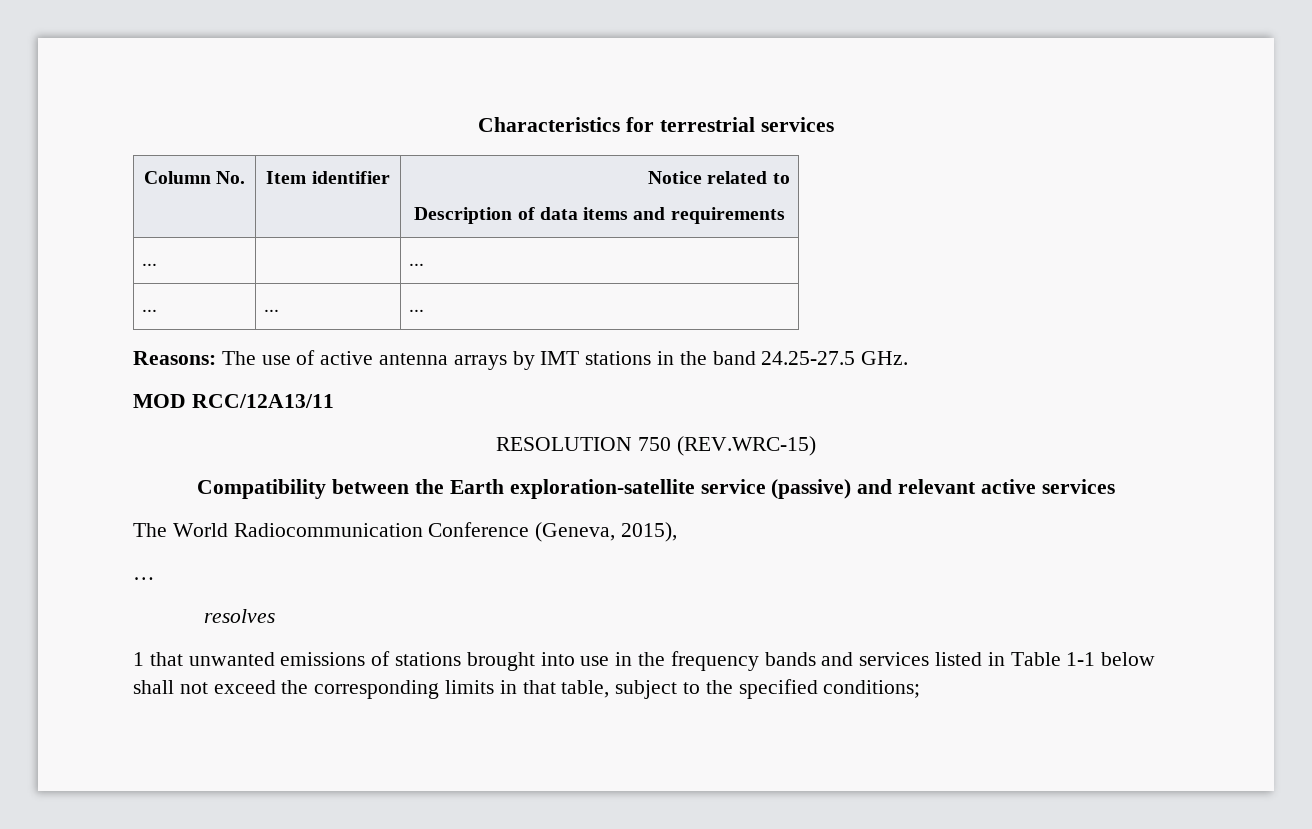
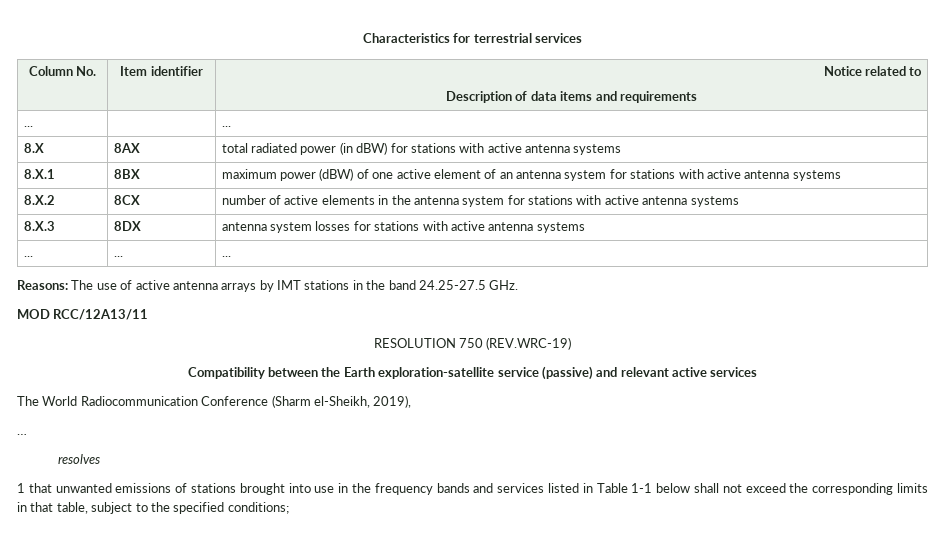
+ 8.X | 8AX | total radiated power (in dBW) for stations with active antenna systems
+ 8.Х.1 | 8ВX | maximum power (dBW) of one active element of an antenna system for stations with active antenna systems
+ 8.X.2 | 8СX | number of active elements in the antenna system for stations with active antenna systems
+ 8.X.3 | 8DX | antenna system losses for stations with active antenna systems
- RESOLUTION 750 (REV.WRC-15)
+ RESOLUTION 750 (REV.WRC-19)
- The World Radiocommunication Conference (Geneva, 2015),
+ The World Radiocommunication Conference (Sharm el-Sheikh, 2019),

